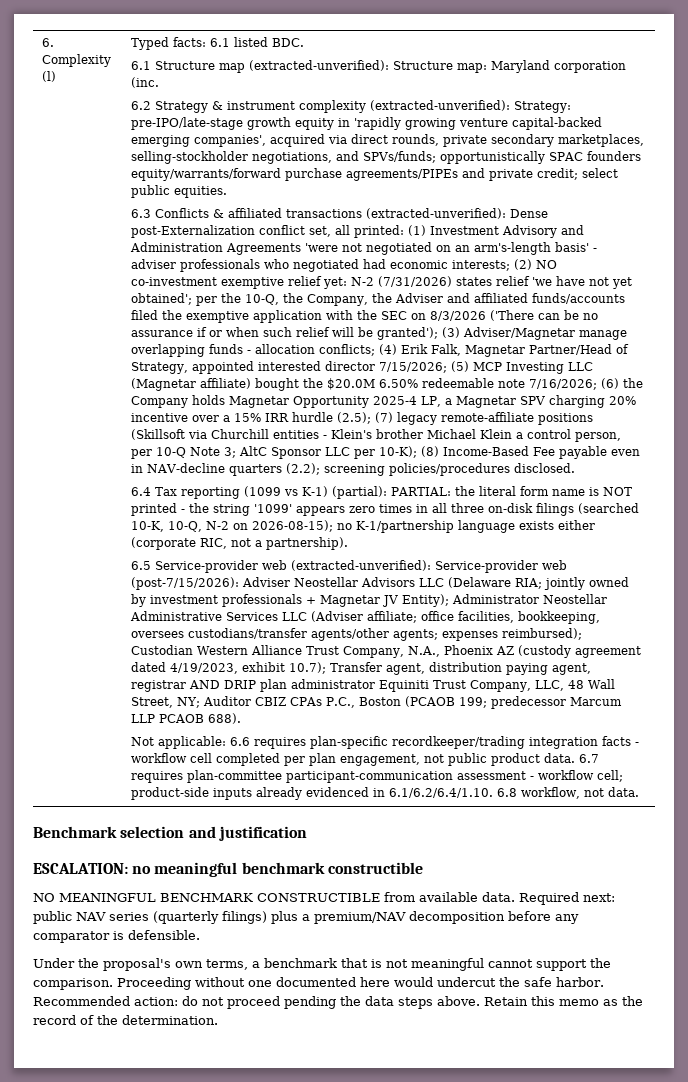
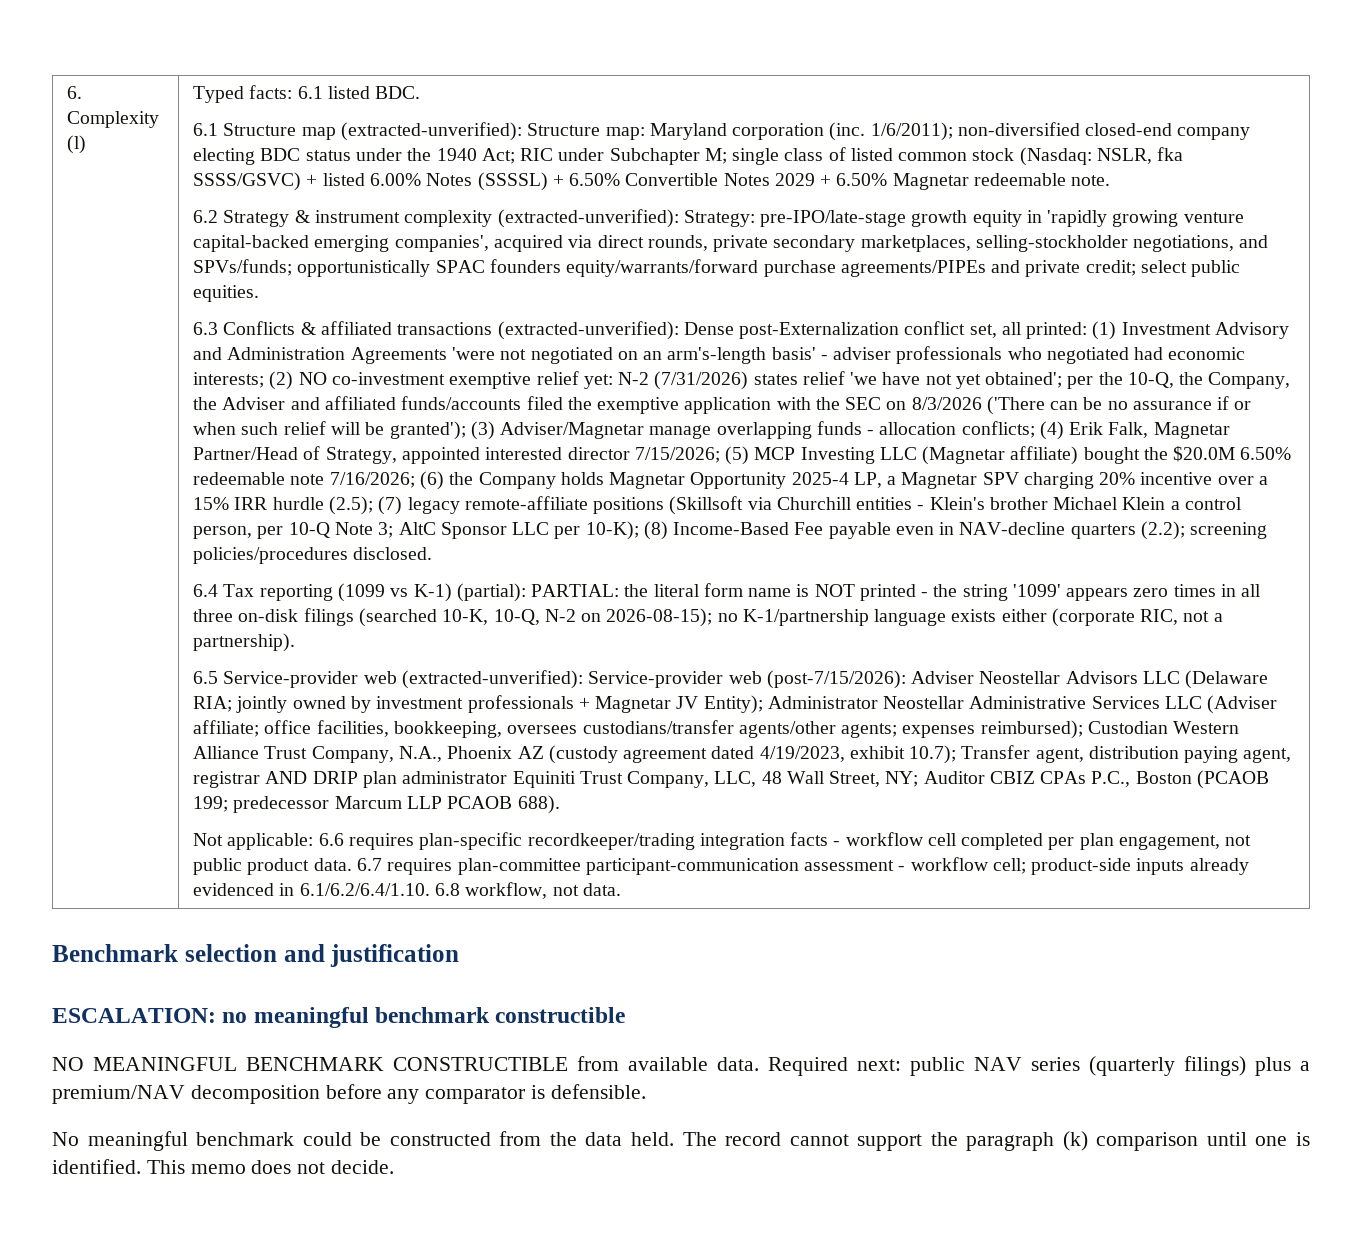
- 6.1 Structure map (extracted-unverified): Structure map: Maryland corporation (inc.
+ 6.1 Structure map (extracted-unverified): Structure map: Maryland corporation (inc. 1/6/2011); non-diversified closed-end company electing BDC status under the 1940 Act; RIC under Subchapter M; single class of listed common stock (Nasdaq: NSLR, fka SSSS/GSVC) + listed 6.00% Notes (SSSSL) + 6.50% Convertible Notes 2029 + 6.50% Magnetar redeemable note.
- Under the proposal's own terms, a benchmark that is not meaningful cannot support the comparison. Proceeding without one documented here would undercut the safe harbor. Recommended action: do not proceed pending the data steps above. Retain this memo as the record of the determination.
+ No meaningful benchmark could be constructed from the data held. The record cannot support the paragraph (k) comparison until one is identified. This memo does not decide.

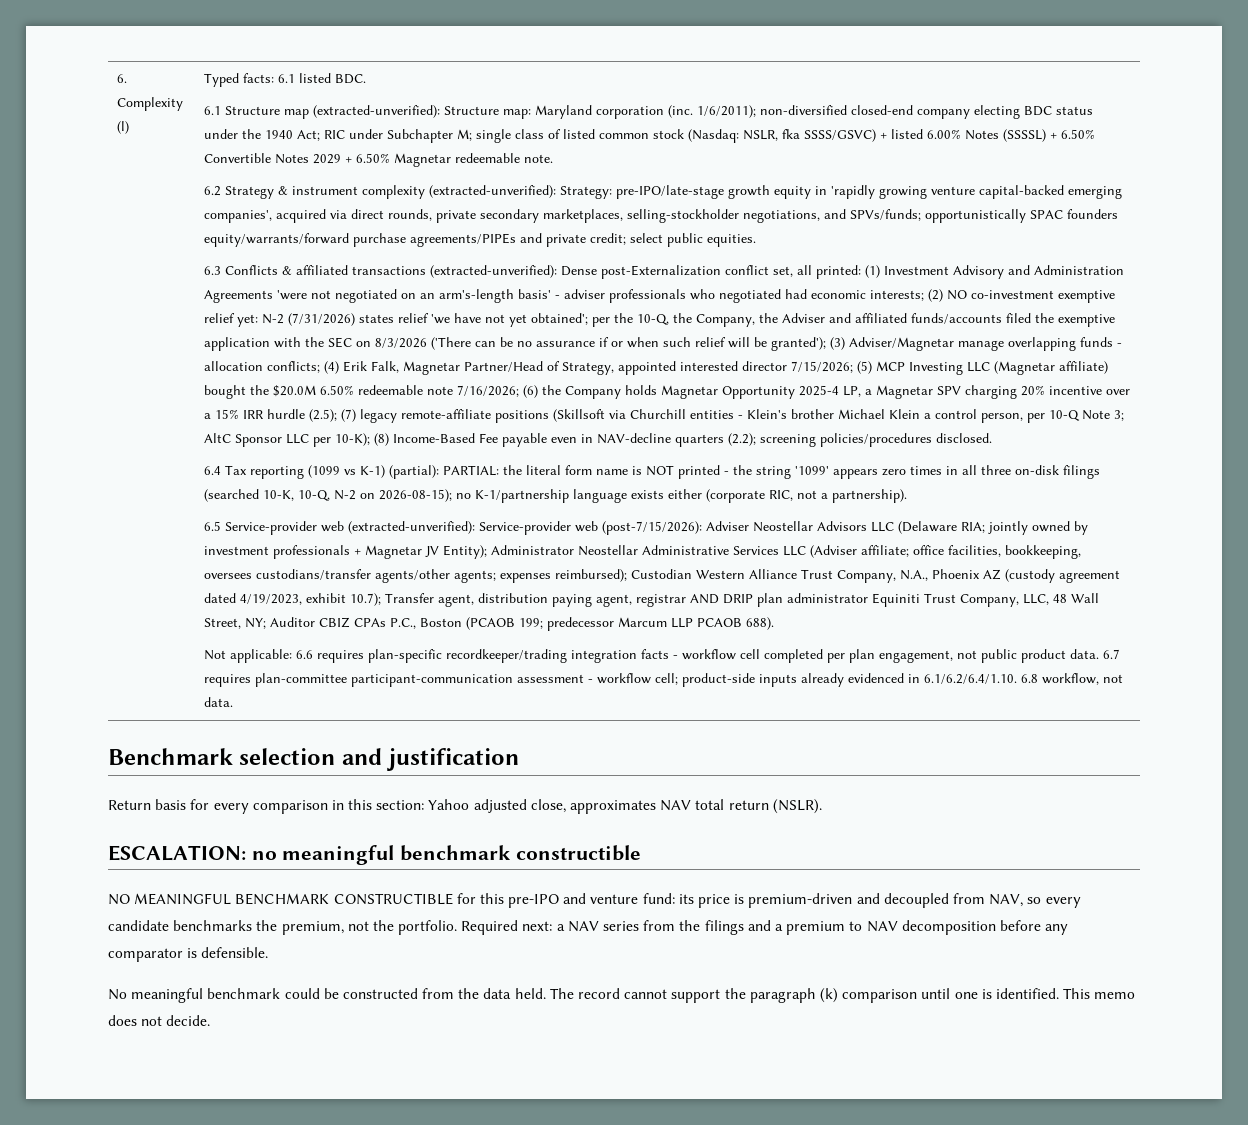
+ Return basis for every comparison in this section: Yahoo adjusted close, approximates NAV total return (NSLR).
- NO MEANINGFUL BENCHMARK CONSTRUCTIBLE from available data.
+ NO MEANINGFUL BENCHMARK CONSTRUCTIBLE for this pre-IPO and venture fund: its price is premium-driven and decoupled from NAV, so every candidate benchmarks the premium, not the portfolio.
- Required next: public NAV series (quarterly filings) plus a premium/NAV decomposition before any comparator is defensible.
+ Required next: a NAV series from the filings and a premium to NAV decomposition before any comparator is defensible.

